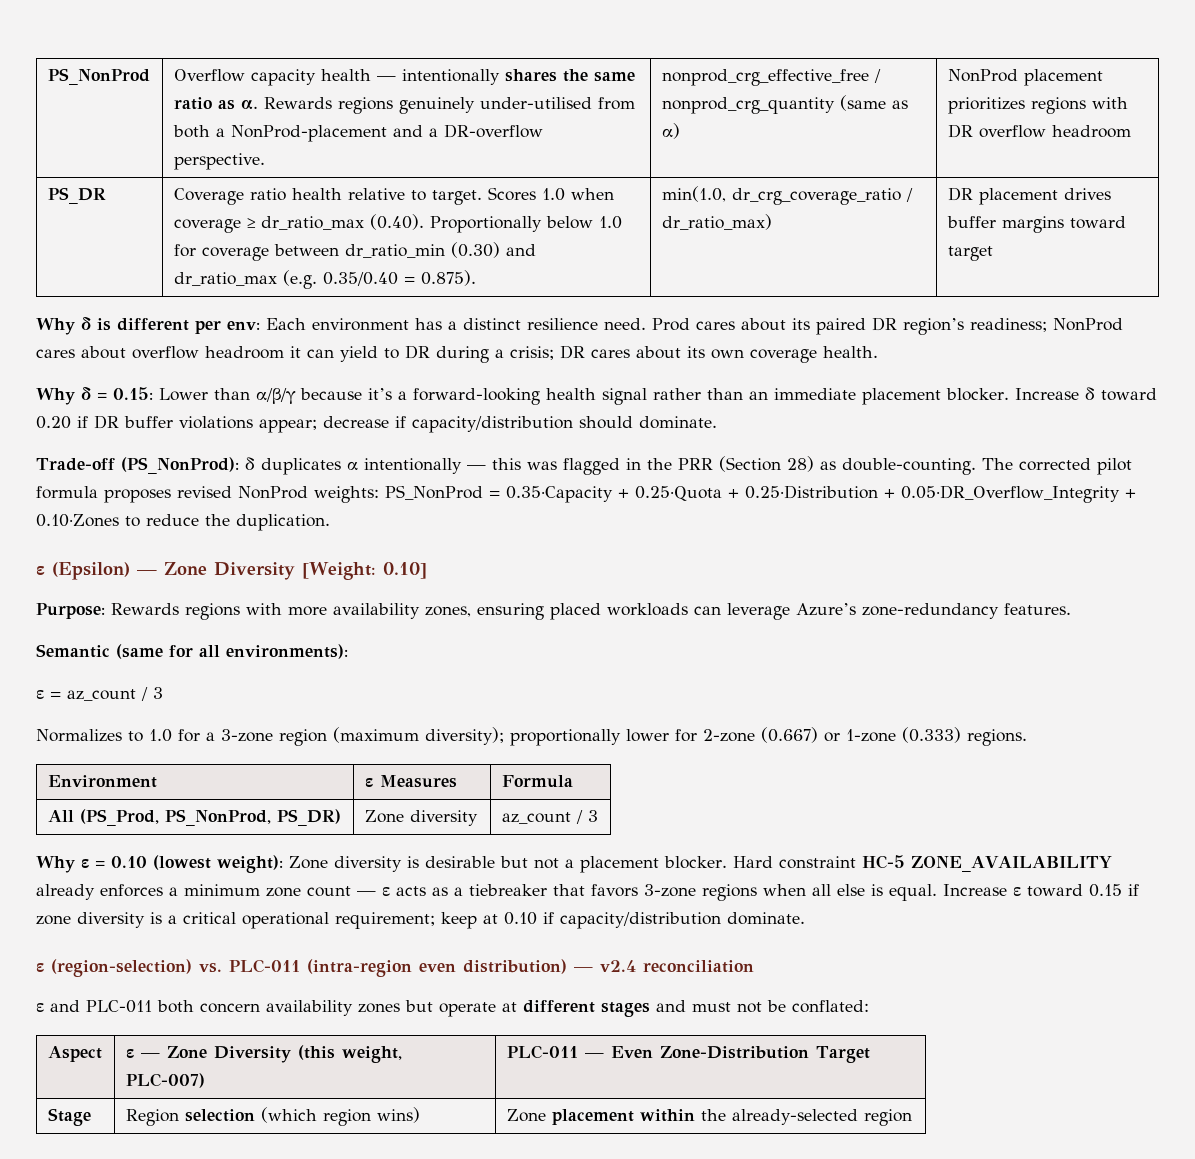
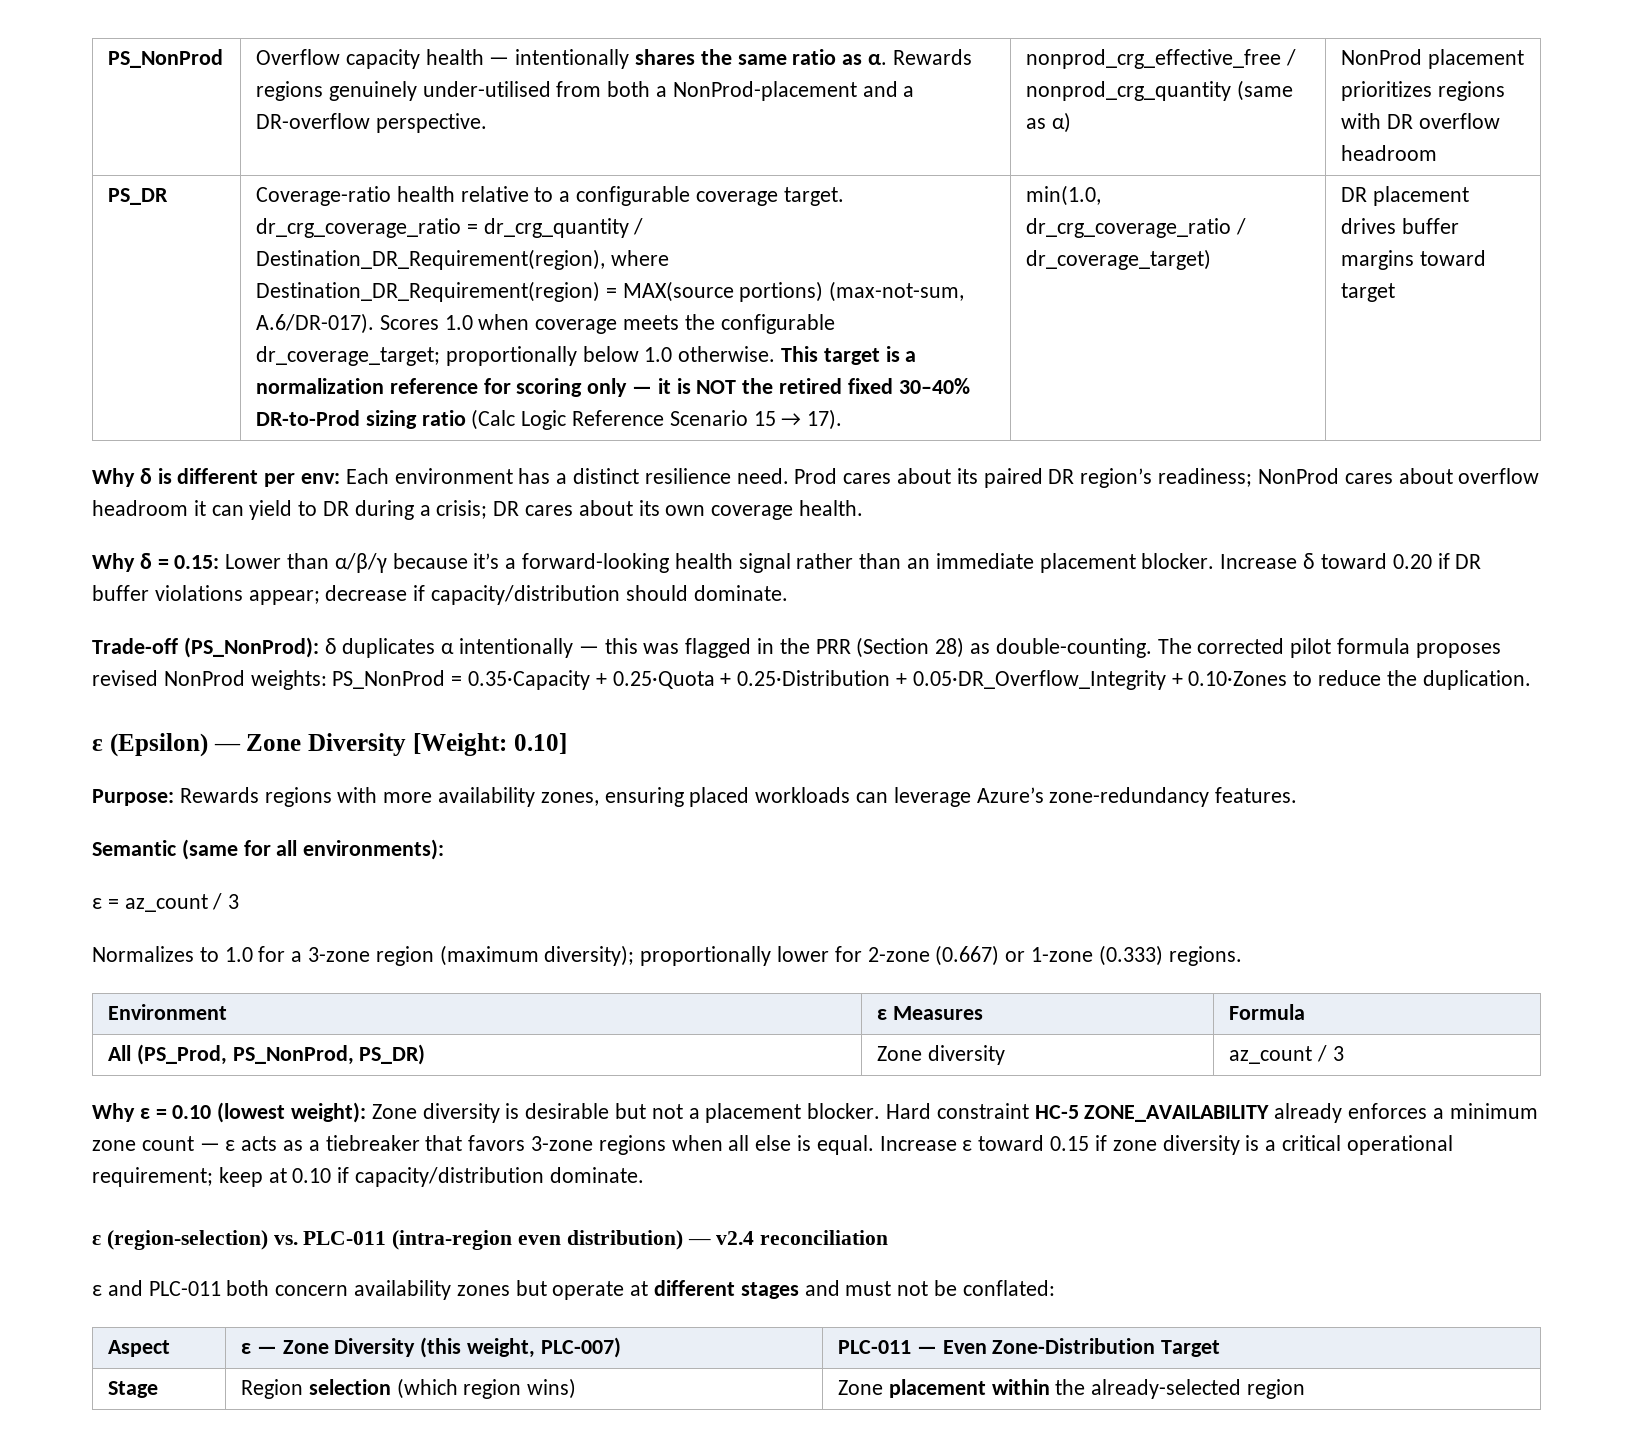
- Coverage ratio health relative to target. Scores 1.0 when coverage ≥ dr_ratio_max (0.40). Proportionally below 1.0 for coverage between dr_ratio_min (0.30) and dr_ratio_max (e.g. 0.35/0.40 = 0.875).
+ Coverage-ratio health relative to a configurable coverage target. dr_crg_coverage_ratio = dr_crg_quantity / Destination_DR_Requirement(region), where Destination_DR_Requirement(region) = MAX(source portions) (max-not-sum, A.6/DR-017). Scores 1.0 when coverage meets the configurable dr_coverage_target; proportionally below 1.0 otherwise. This target is a normalization reference for scoring only — it is NOT the retired fixed 30–40% DR-to-Prod sizing ratio (Calc Logic Reference Scenario 15 → 17).
- min(1.0, dr_crg_coverage_ratio / dr_ratio_max)
+ min(1.0, dr_crg_coverage_ratio / dr_coverage_target)

